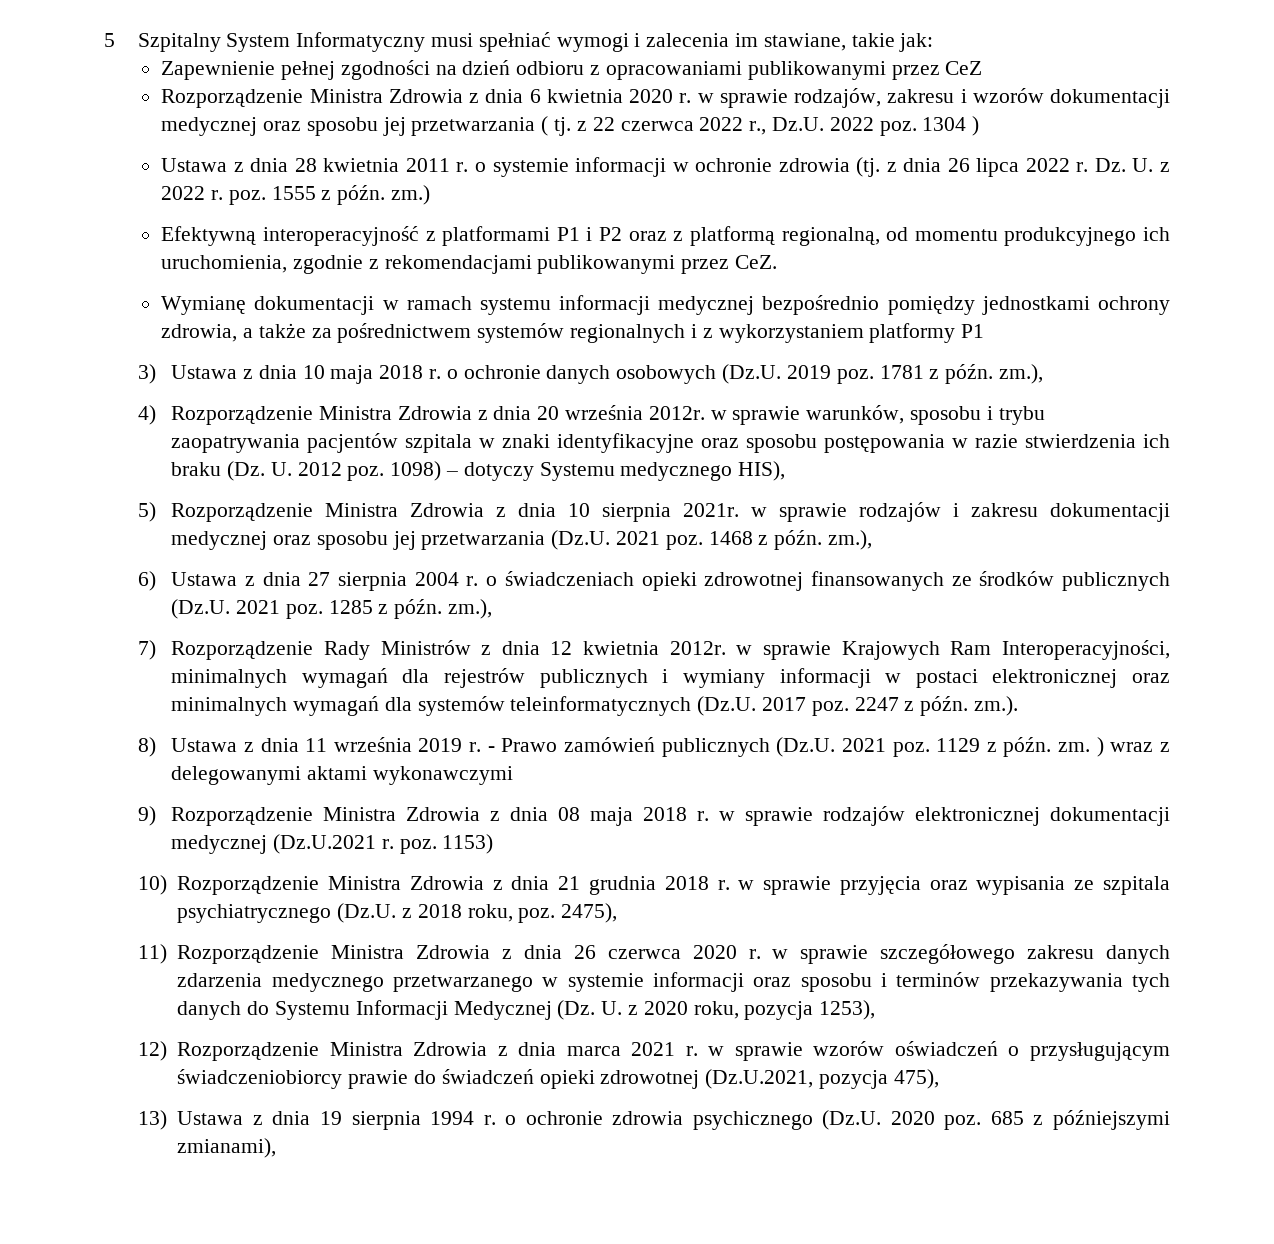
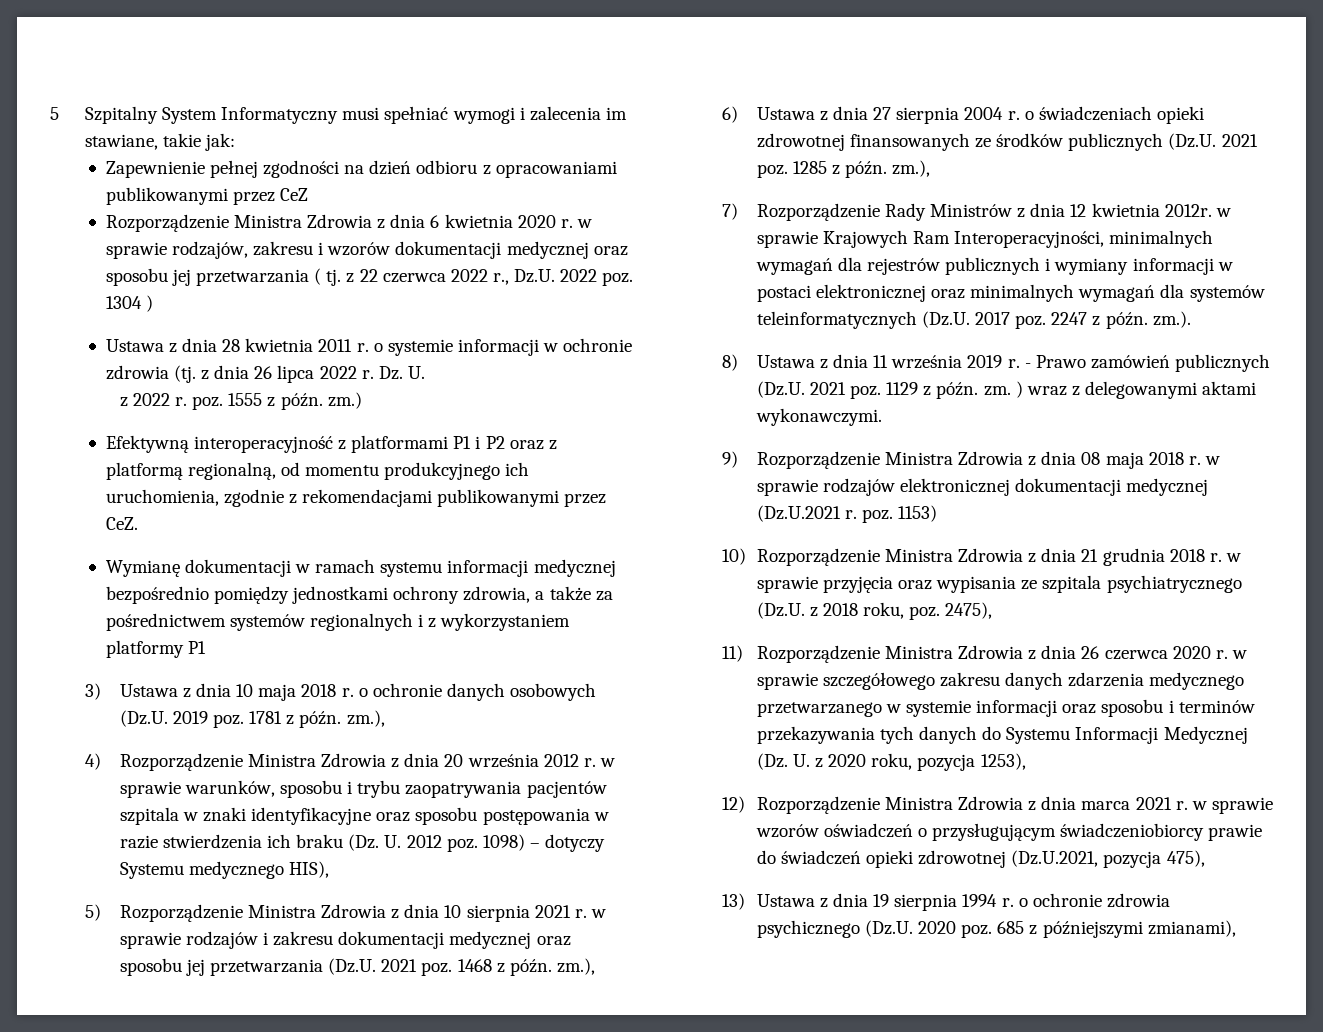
- Dz. U. z 2022 r. poz. 1555 z późn. zm.)
+ Dz. U.
+ z 2022 r. poz. 1555 z późn. zm.)
- 4) Rozporządzenie Ministra Zdrowia z dnia 20 września 2012r. w sprawie warunków, sposobu i trybu zaopatrywania pacjentów szpitala w znaki identyfikacyjne oraz sposobu postępowania w razie stwierdzenia ich braku (Dz. U. 2012 poz. 1098) – dotyczy Systemu medycznego HIS),
+ 4) Rozporządzenie Ministra Zdrowia z dnia 20 września 2012 r. w sprawie warunków, sposobu i trybu zaopatrywania pacjentów szpitala w znaki identyfikacyjne oraz sposobu postępowania w razie stwierdzenia ich braku (Dz. U. 2012 poz. 1098) – dotyczy Systemu medycznego HIS),
- 5) Rozporządzenie Ministra Zdrowia z dnia 10 sierpnia 2021r. w sprawie rodzajów i zakresu dokumentacji medycznej oraz sposobu jej przetwarzania (Dz.U. 2021 poz. 1468 z późn. zm.),
+ 5) Rozporządzenie Ministra Zdrowia z dnia 10 sierpnia 2021 r. w sprawie rodzajów i zakresu dokumentacji medycznej oraz sposobu jej przetwarzania (Dz.U. 2021 poz. 1468 z późn. zm.),
- - Prawo zamówień publicznych (Dz.U. 2021 poz. 1129 z późn. zm. ) wraz z delegowanymi aktami wykonawczymi
+ - Prawo zamówień publicznych (Dz.U. 2021 poz. 1129 z późn. zm. ) wraz z delegowanymi aktami wykonawczymi.

